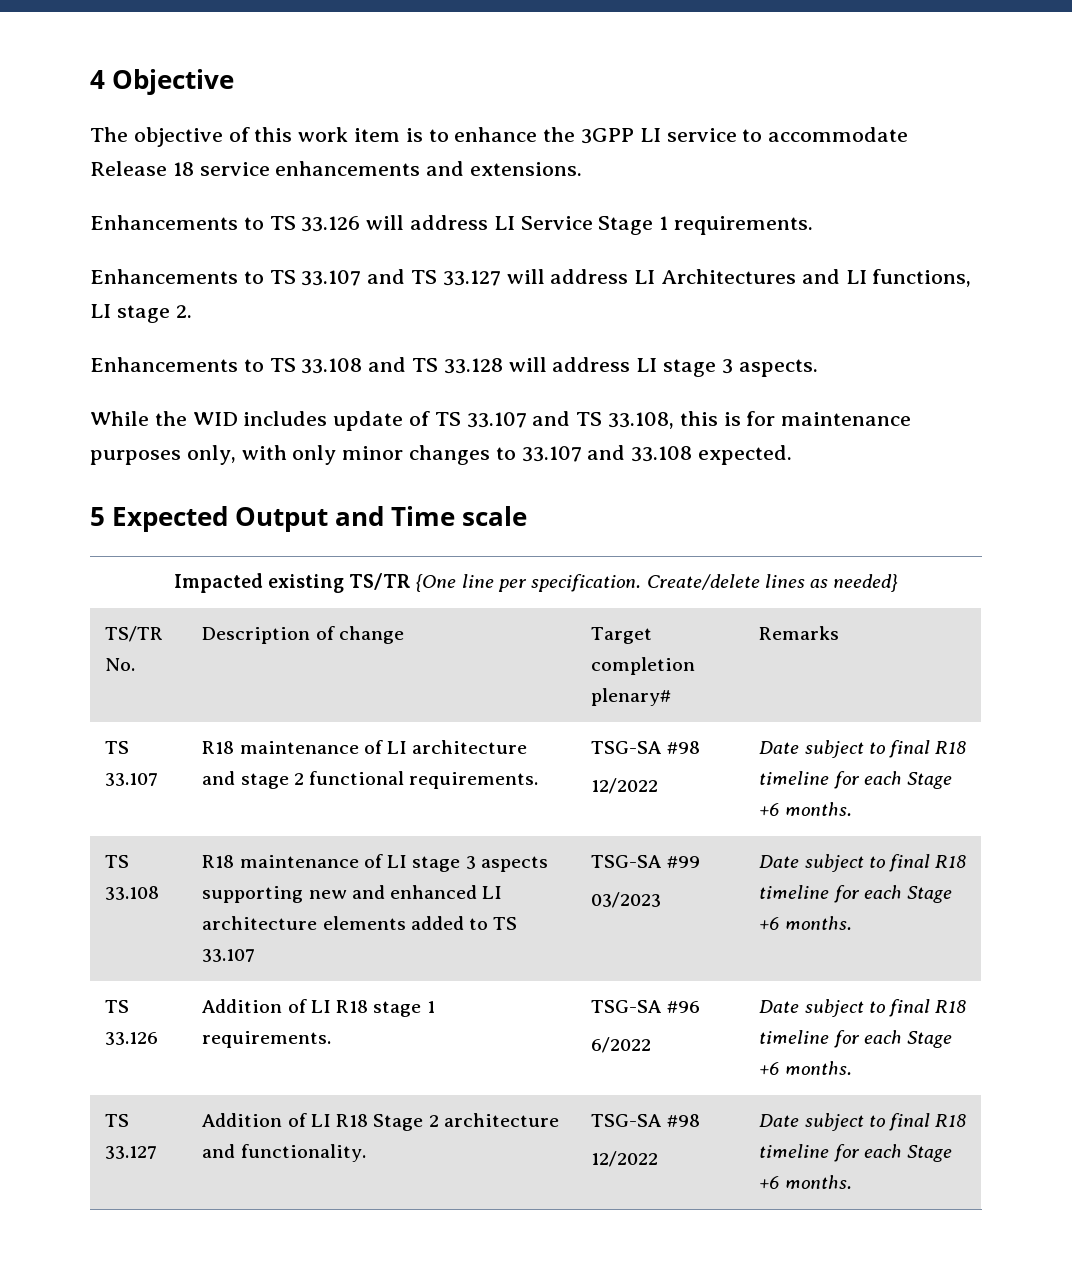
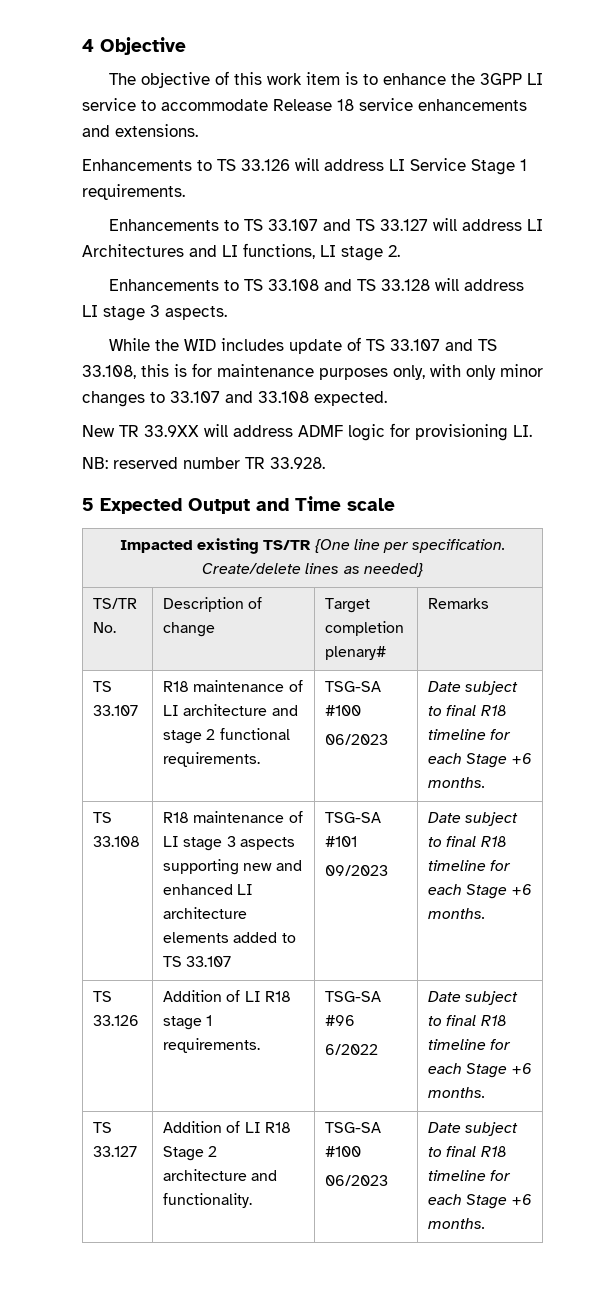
+ New TR 33.9XX will address ADMF logic for provisioning LI.
+ NB: reserved number TR 33.928.
- TS 33.107 | R18 maintenance of LI architecture and stage 2 functional requirements. | TSG-SA #98
- 12/2022 | Date subject to final R18 timeline for each Stage +6 months.
+ TS 33.107 | R18 maintenance of LI architecture and stage 2 functional requirements. | TSG-SA #100
+ 06/2023 | Date subject to final R18 timeline for each Stage +6 months.
- TS 33.108 | R18 maintenance of LI stage 3 aspects supporting new and enhanced LI architecture elements added to TS 33.107 | TSG-SA #99
- 03/2023 | Date subject to final R18 timeline for each Stage +6 months.
+ TS 33.108 | R18 maintenance of LI stage 3 aspects supporting new and enhanced LI architecture elements added to TS 33.107 | TSG-SA #101
+ 09/2023 | Date subject to final R18 timeline for each Stage +6 months.
- TS 33.127 | Addition of LI R18 Stage 2 architecture and functionality. | TSG-SA #98
- 12/2022 | Date subject to final R18 timeline for each Stage +6 months.
+ TS 33.127 | Addition of LI R18 Stage 2 architecture and functionality. | TSG-SA #100
+ 06/2023 | Date subject to final R18 timeline for each Stage +6 months.

